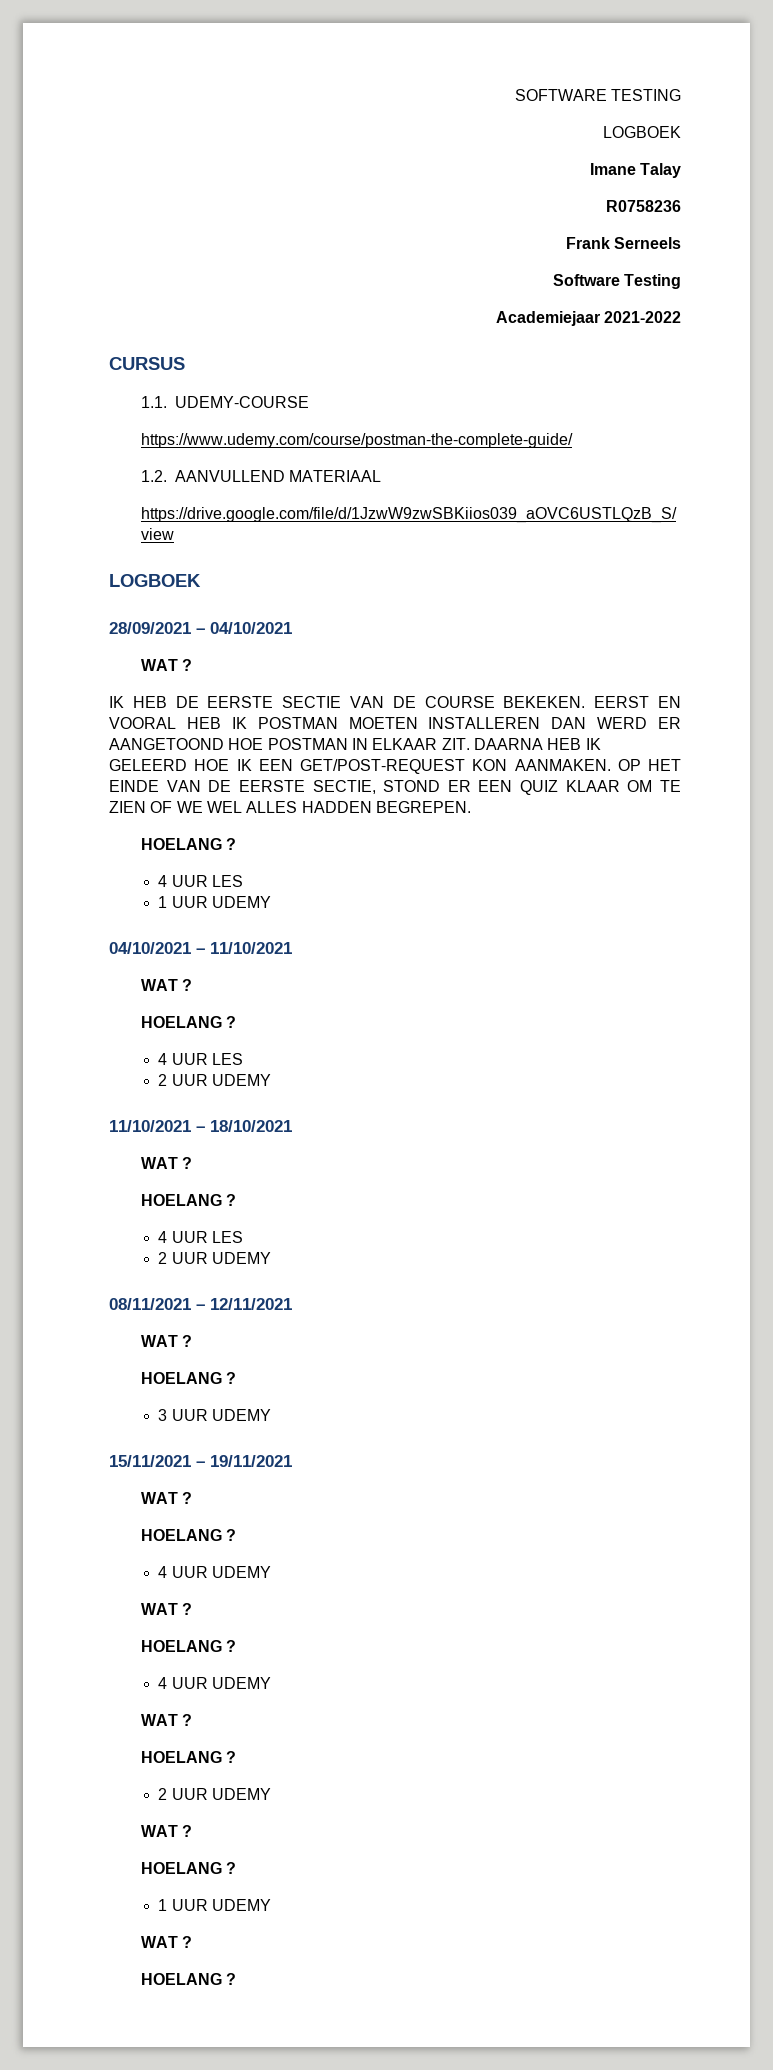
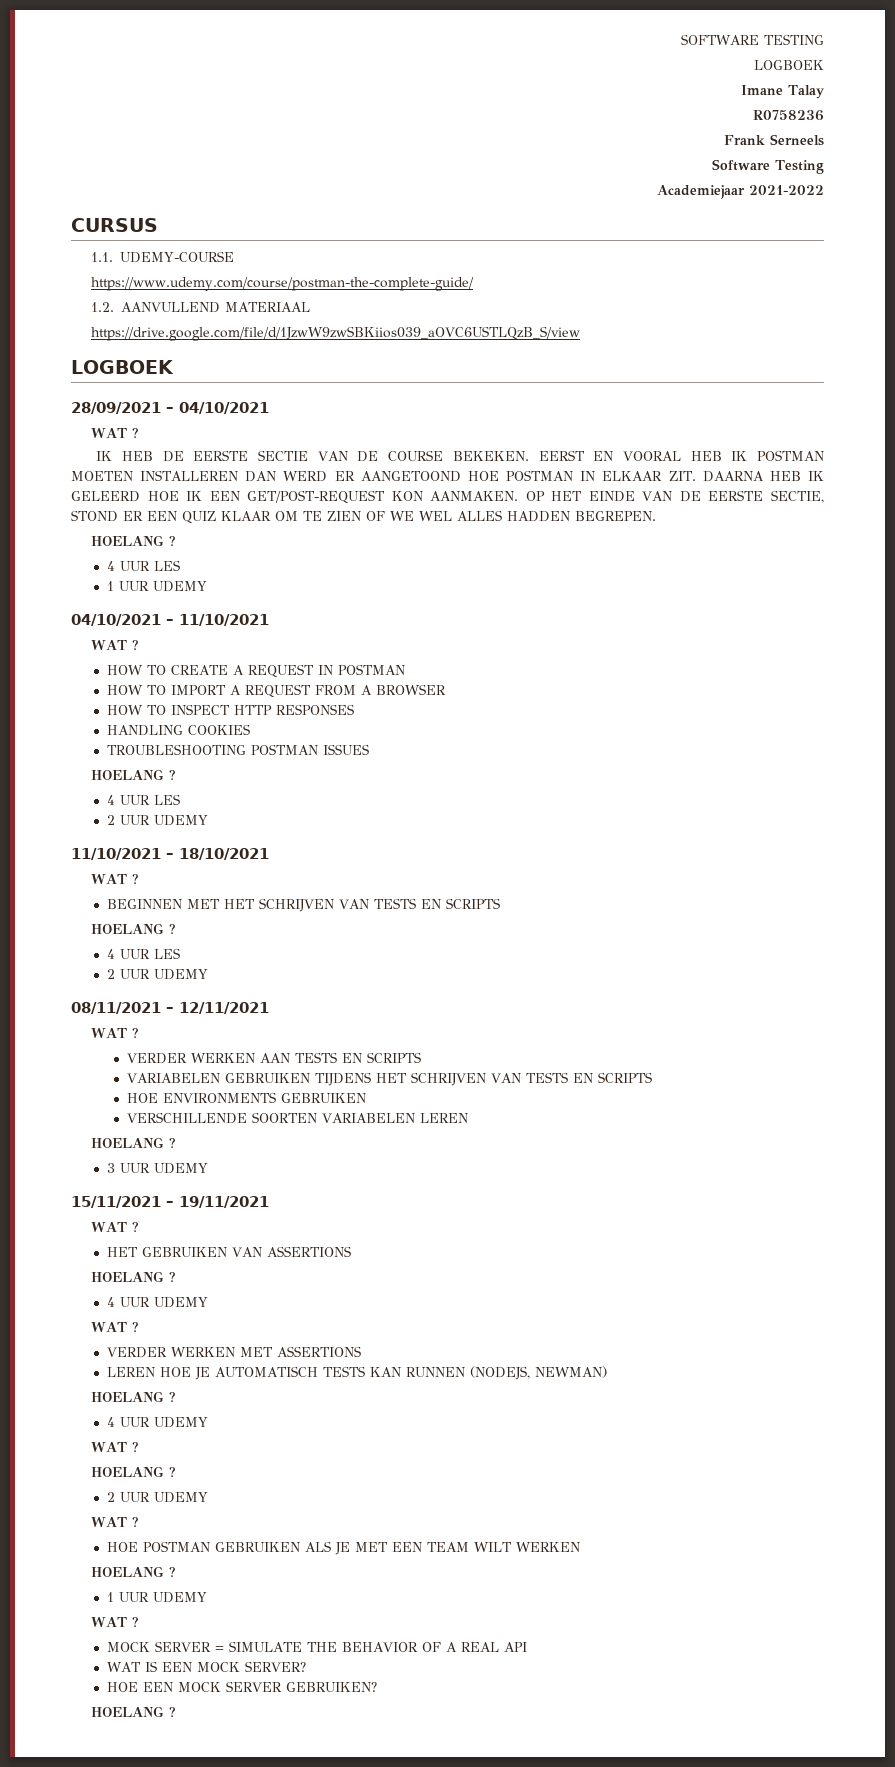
+ HOW TO CREATE A REQUEST IN POSTMAN
+ HOW TO IMPORT A REQUEST FROM A BROWSER
+ HOW TO INSPECT HTTP RESPONSES
+ HANDLING COOKIES
+ TROUBLESHOOTING POSTMAN ISSUES
+ BEGINNEN MET HET SCHRIJVEN VAN TESTS EN SCRIPTS
+ VERDER WERKEN AAN TESTS EN SCRIPTS
+ VARIABELEN GEBRUIKEN TIJDENS HET SCHRIJVEN VAN TESTS EN SCRIPTS
+ HOE ENVIRONMENTS GEBRUIKEN
+ VERSCHILLENDE SOORTEN VARIABELEN LEREN
  15/11/2021 – 19/11/2021
  WAT ?
+ HET GEBRUIKEN VAN ASSERTIONS
  HOELANG ?
  4 UUR UDEMY
  WAT ?
+ VERDER WERKEN MET ASSERTIONS
+ LEREN HOE JE AUTOMATISCH TESTS KAN RUNNEN (NODEJS, NEWMAN)
+ HOE POSTMAN GEBRUIKEN ALS JE MET EEN TEAM WILT WERKEN
+ MOCK SERVER = SIMULATE THE BEHAVIOR OF A REAL API
+ WAT IS EEN MOCK SERVER?
+ HOE EEN MOCK SERVER GEBRUIKEN?

